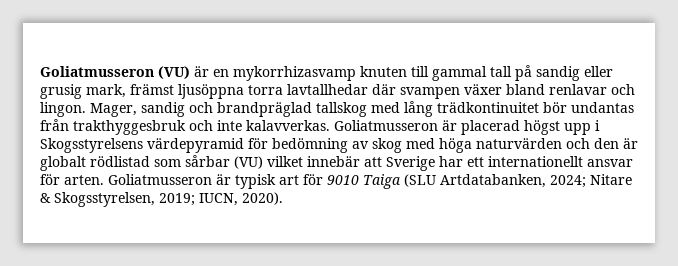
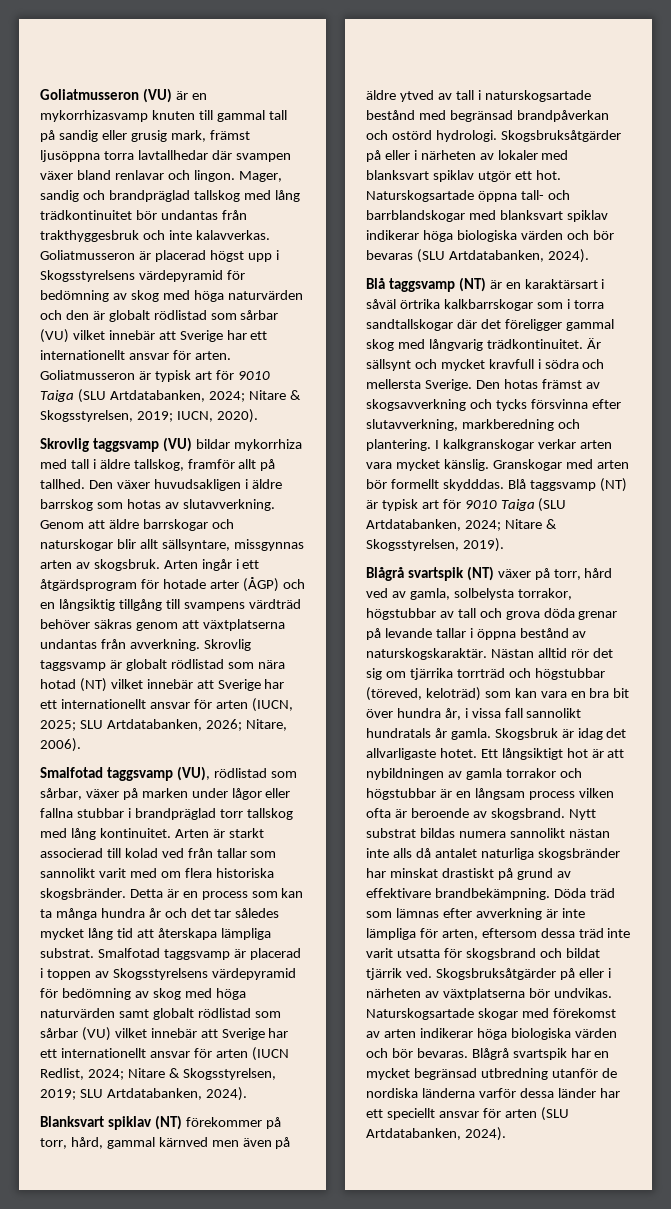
+ Skrovlig taggsvamp (VU) bildar mykorrhiza med tall i äldre tallskog, framför allt på tallhed. Den växer huvudsakligen i äldre barrskog som hotas av slutavverkning. Genom att äldre barrskogar och naturskogar blir allt sällsyntare, missgynnas arten av skogsbruk. Arten ingår i ett åtgärdsprogram för hotade arter (ÅGP) och en långsiktig tillgång till svampens värdträd behöver säkras genom att växtplatserna undantas från avverkning. Skrovlig taggsvamp är globalt rödlistad som nära hotad (NT) vilket innebär att Sverige har ett internationellt ansvar för arten (IUCN, 2025; SLU Artdatabanken, 2026; Nitare, 2006).
+ Smalfotad taggsvamp (VU), rödlistad som sårbar, växer på marken under lågor eller fallna stubbar i brandpräglad torr tallskog med lång kontinuitet. Arten är starkt associerad till kolad ved från tallar som sannolikt varit med om flera historiska skogsbränder. Detta är en process som kan ta många hundra år och det tar således mycket lång tid att återskapa lämpliga substrat. Smalfotad taggsvamp är placerad i toppen av Skogsstyrelsens värdepyramid för bedömning av skog med höga naturvärden samt globalt rödlistad som sårbar (VU) vilket innebär att Sverige har ett internationellt ansvar för arten (IUCN Redlist, 2024; Nitare & Skogsstyrelsen, 2019; SLU Artdatabanken, 2024).
+ Blanksvart spiklav (NT) förekommer på torr, hård, gammal kärnved men även på äldre ytved av tall i naturskogsartade bestånd med begränsad brandpåverkan och ostörd hydrologi. Skogsbruksåtgärder på eller i närheten av lokaler med blanksvart spiklav utgör ett hot. Naturskogsartade öppna tall- och barrblandskogar med blanksvart spiklav indikerar höga biologiska värden och bör bevaras (SLU Artdatabanken, 2024).
+ Blå taggsvamp (NT) är en karaktärsart i såväl örtrika kalkbarrskogar som i torra sandtallskogar där det föreligger gammal skog med långvarig trädkontinuitet. Är sällsynt och mycket kravfull i södra och mellersta Sverige. Den hotas främst av skogsavverkning och tycks försvinna efter slutavverkning, markberedning och plantering. I kalkgranskogar verkar arten vara mycket känslig. Granskogar med arten bör formellt skydddas. Blå taggsvamp (NT) är typisk art för 9010 Taiga (SLU Artdatabanken, 2024; Nitare & Skogsstyrelsen, 2019).
+ Blågrå svartspik (NT) växer på torr, hård ved av gamla, solbelysta torrakor, högstubbar av tall och grova döda grenar på levande tallar i öppna bestånd av naturskogskaraktär. Nästan alltid rör det sig om tjärrika torrträd och högstubbar (töreved, keloträd) som kan vara en bra bit över hundra år, i vissa fall sannolikt hundratals år gamla. Skogsbruk är idag det allvarligaste hotet. Ett långsiktigt hot är att nybildningen av gamla torrakor och högstubbar är en långsam process vilken ofta är beroende av skogsbrand. Nytt substrat bildas numera sannolikt nästan inte alls då antalet naturliga skogsbränder har minskat drastiskt på grund av effektivare brandbekämpning. Döda träd som lämnas efter avverkning är inte lämpliga för arten, eftersom dessa träd inte varit utsatta för skogsbrand och bildat tjärrik ved. Skogsbruksåtgärder på eller i närheten av växtplatserna bör undvikas. Naturskogsartade skogar med förekomst av arten indikerar höga biologiska värden och bör bevaras. Blågrå svartspik har en mycket begränsad utbredning utanför de nordiska länderna varför dessa länder har ett speciellt ansvar för arten (SLU Artdatabanken, 2024).

